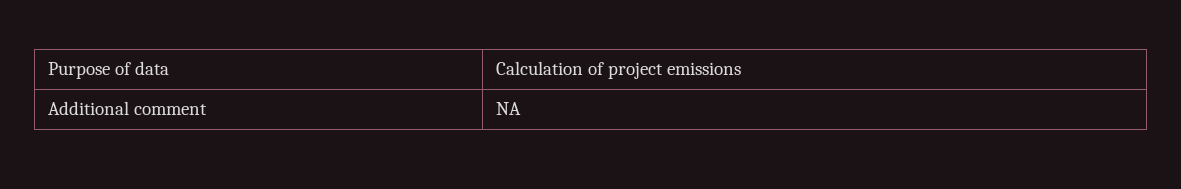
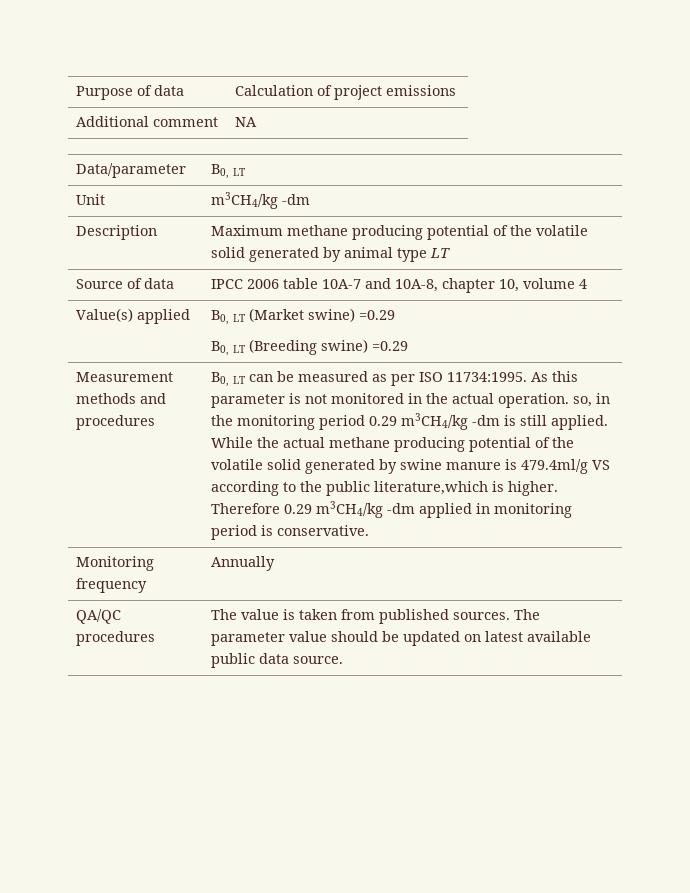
+ Data/parameter | B0, LT
+ Unit | m3CH4/kg -dm
+ Description | Maximum methane producing potential of the volatile solid generated by animal type LT
+ Source of data | IPCC 2006 table 10A-7 and 10A-8, chapter 10, volume 4
+ Value(s) applied | B0, LT (Market swine) =0.29
+ B0, LT (Breeding swine) =0.29
+ Measurement methods and procedures | B0, LT can be measured as per ISO 11734:1995. As this parameter is not monitored in the actual operation. so, in the monitoring period 0.29 m3CH4/kg -dm is still applied. While the actual methane producing potential of the volatile solid generated by swine manure is 479.4ml/g VS according to the public literature,which is higher. Therefore 0.29 m3CH4/kg -dm applied in monitoring period is conservative.
+ Monitoring frequency | Annually
+ QA/QC procedures | The value is taken from published sources. The parameter value should be updated on latest available public data source.

